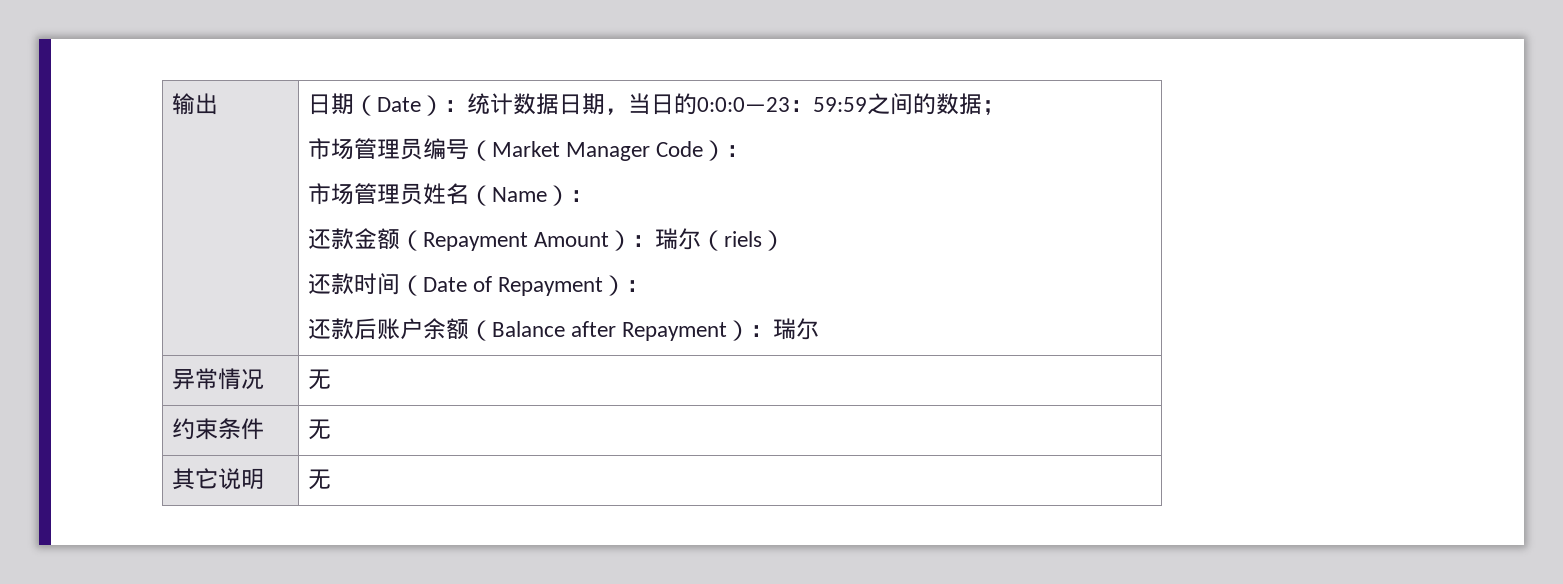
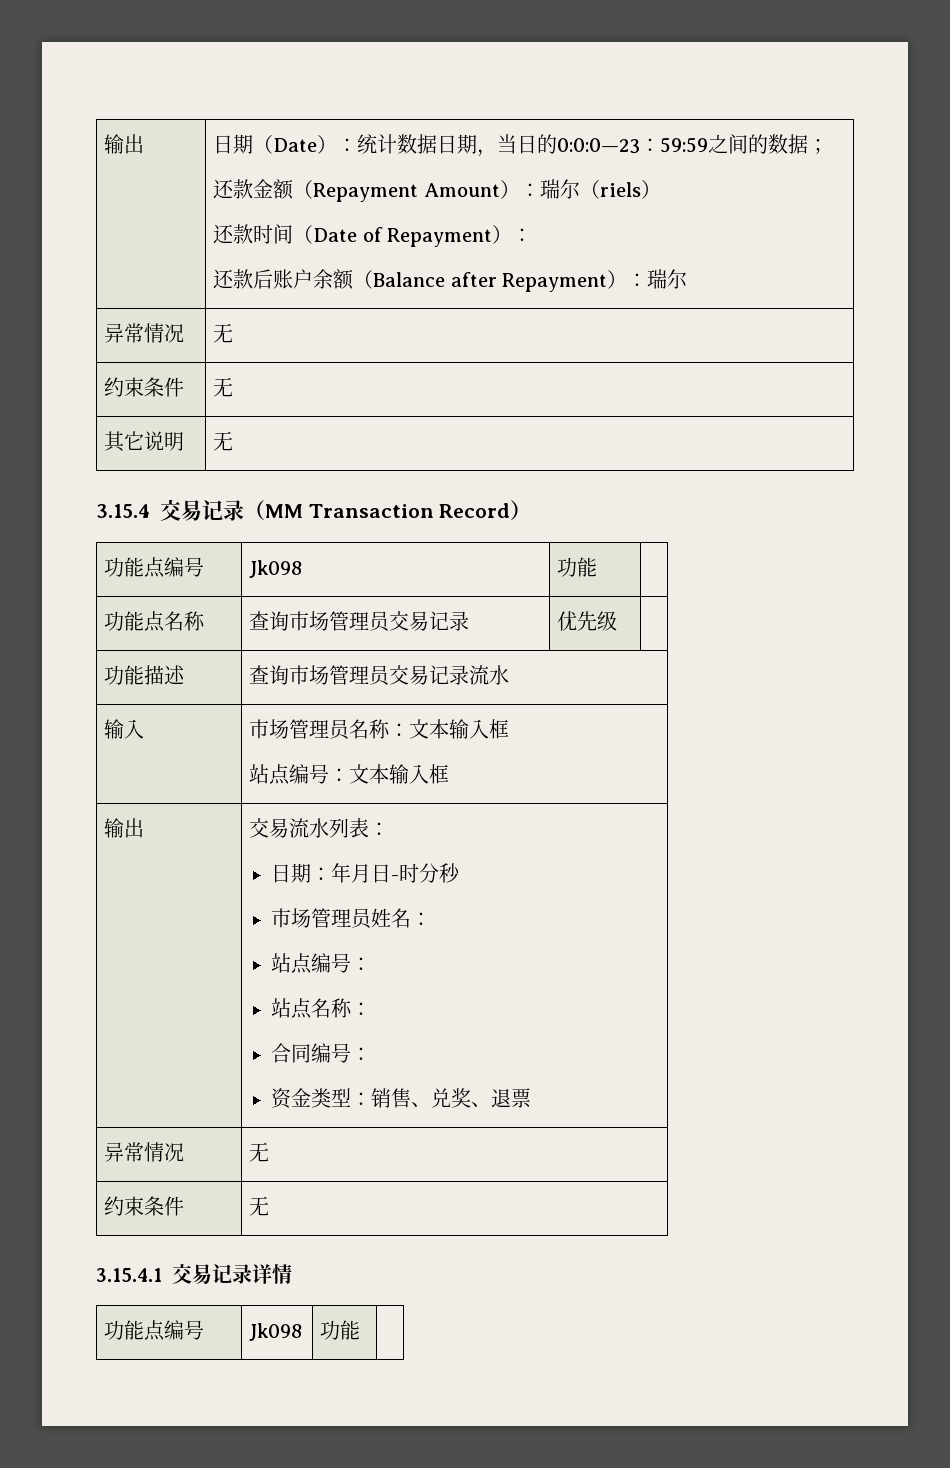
- 市场管理员编号（Market Manager Code）：
- 市场管理员姓名（Name）：
+ 3.15.4交易记录（MM Transaction Record）
+ 功能点编号 | Jk098 | 功能 |
+ 功能点名称 | 查询市场管理员交易记录 | 优先级 |
+ 功能描述 | 查询市场管理员交易记录流水
+ 输入 | 市场管理员名称：文本输入框
+ 站点编号：文本输入框
+ 输出 | 交易流水列表：
+ 日期：年月日-时分秒
+ 市场管理员姓名：
+ 站点编号：
+ 站点名称：
+ 合同编号：
+ 资金类型：销售、兑奖、退票
+ 异常情况 | 无
+ 约束条件 | 无
+ 3.15.4.1交易记录详情
+ 功能点编号 | Jk098 | 功能 |

